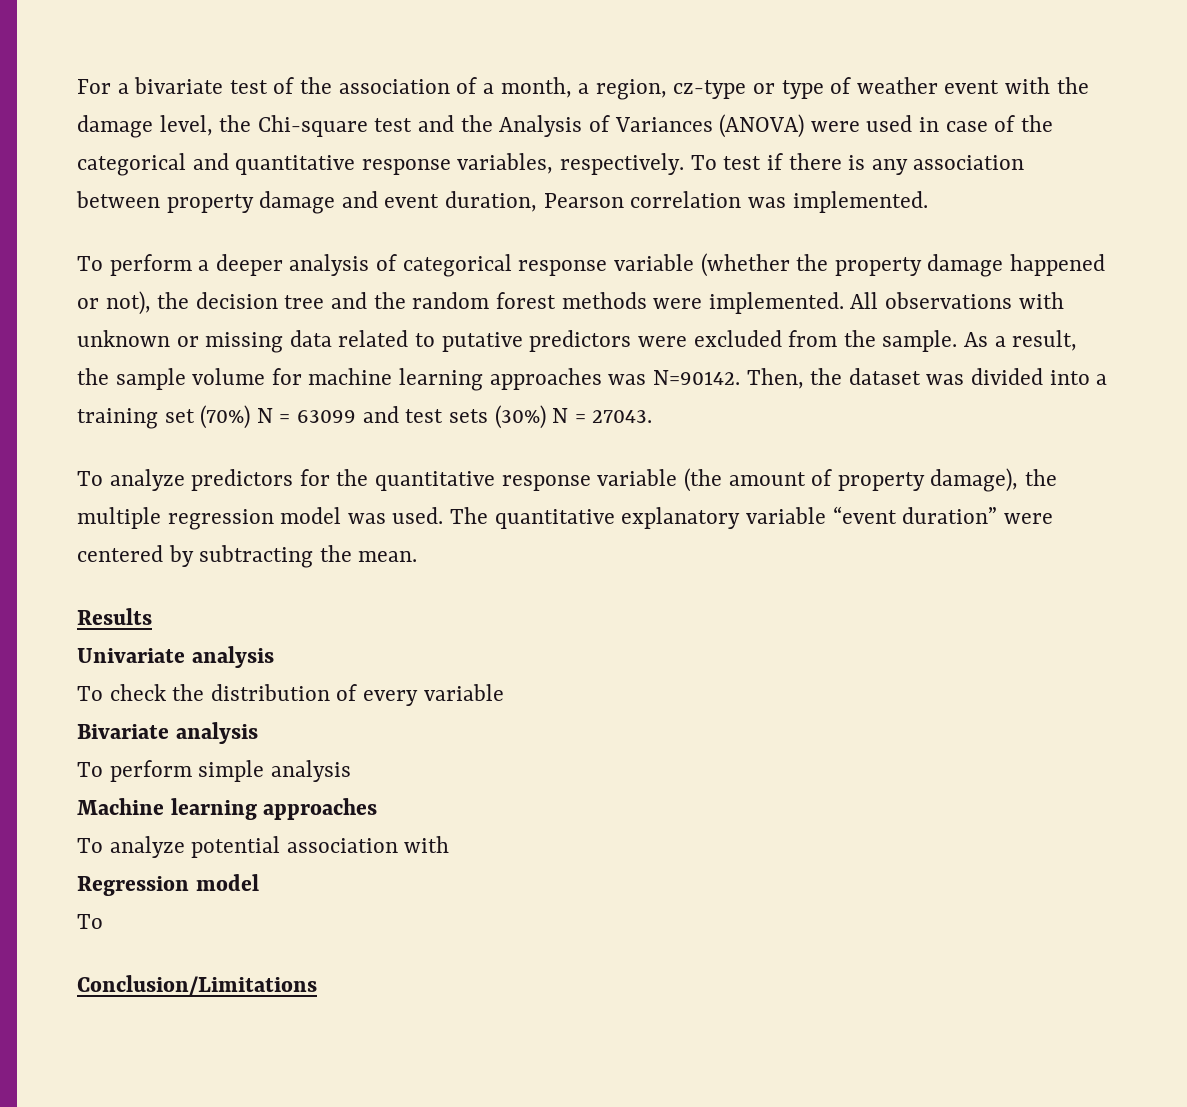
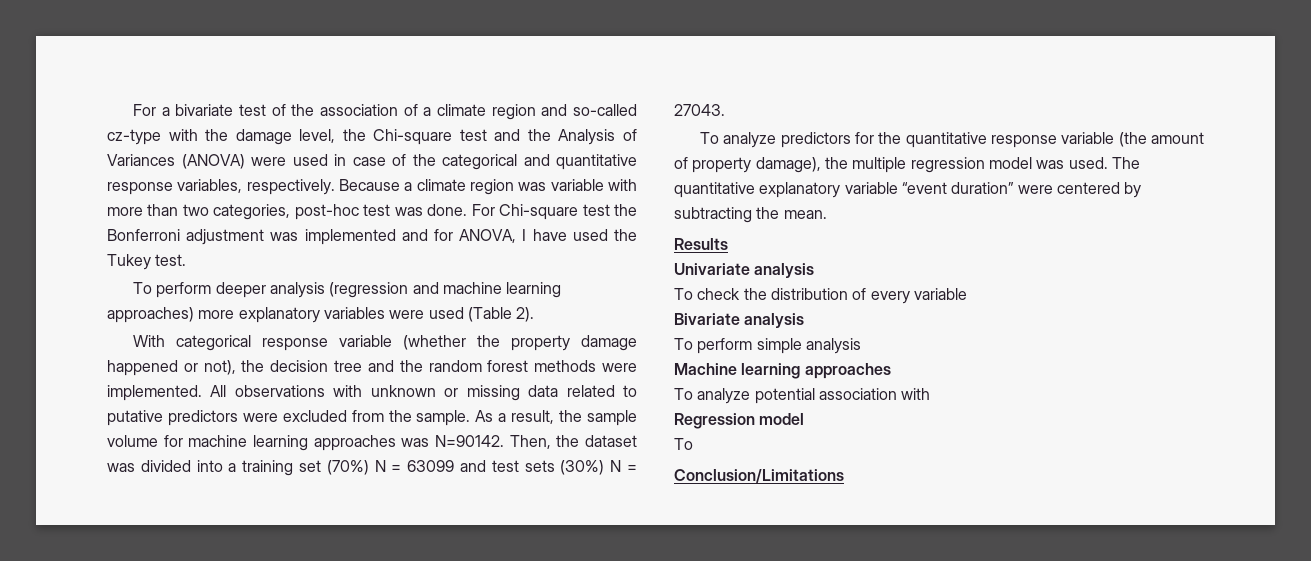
- For a bivariate test of the association of a month, a region, cz-type or type of weather event with the damage level, the Chi-square test and the Analysis of Variances (ANOVA) were used in case of the categorical and quantitative response variables, respectively.
+ For a bivariate test of the association of a climate region and so-called cz-type with the damage level, the Chi-square test and the Analysis of Variances (ANOVA) were used in case of the categorical and quantitative response variables, respectively.
- To test if there is any association between property damage and event duration, Pearson correlation was implemented.
- To perform a deeper analysis of categorical response variable (whether the property damage happened or not), the decision tree and the random forest methods were implemented.
+ Because a climate region was variable with more than two categories, post-hoc test was done. For Chi-square test the Bonferroni adjustment was implemented and for ANOVA, I have used the Tukey test.
+ To perform deeper analysis (regression and machine learning approaches) more explanatory variables were used (Table 2).
+ With categorical response variable (whether the property damage happened or not), the decision tree and the random forest methods were implemented.

